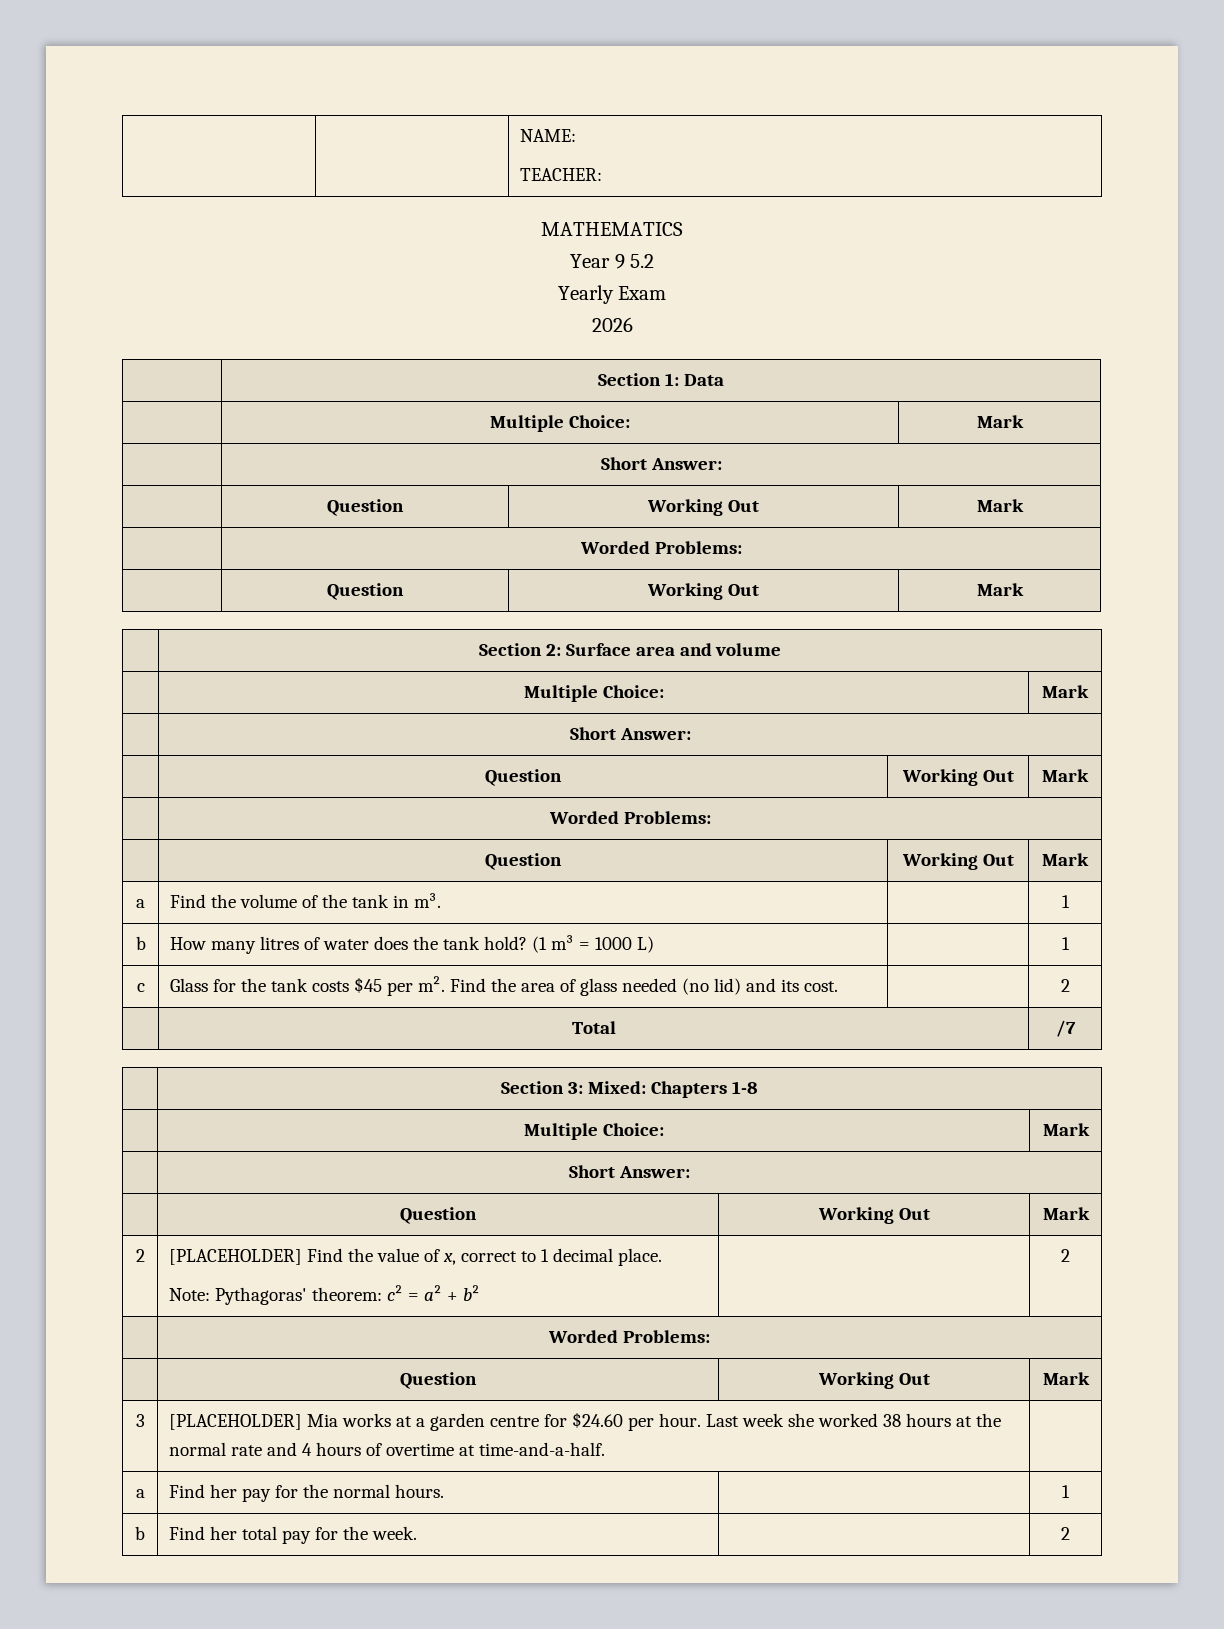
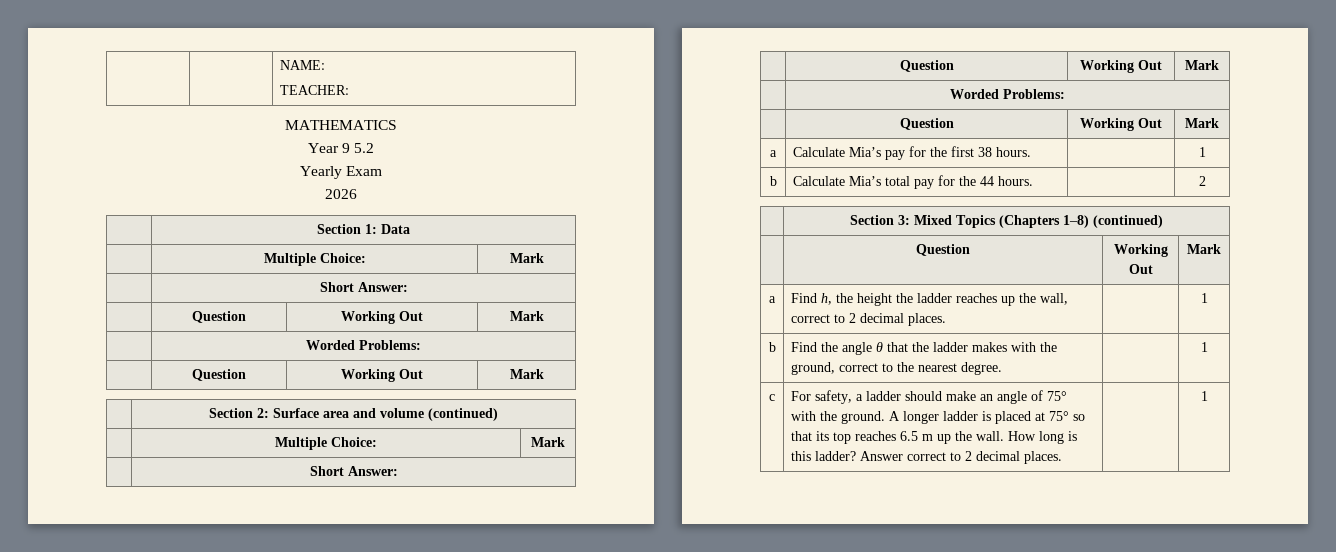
- | Section 2: Surface area and volume
+ | Section 2: Surface area and volume (continued)
- a | Find the volume of the tank in m³. | | 1
- b | How many litres of water does the tank hold? (1 m³ = 1000 L) | | 1
- c | Glass for the tank costs $45 per m². Find the area of glass needed (no lid) and its cost. | | 2
- | Total | /7
+ a | Calculate Mia’s pay for the first 38 hours. | | 1
+ b | Calculate Mia’s total pay for the 44 hours. | | 2
- | Section 3: Mixed: Chapters 1-8
- | Multiple Choice: | Mark
- | Short Answer:
+ | Section 3: Mixed Topics (Chapters 1–8) (continued)
  | Question | Working Out | Mark
- 2 | [PLACEHOLDER] Find the value of x, correct to 1 decimal place.
- Note: Pythagoras' theorem: c² = a² + b² | | 2
- | Worded Problems:
- | Question | Working Out | Mark
- 3 | [PLACEHOLDER] Mia works at a garden centre for $24.60 per hour. Last week she worked 38 hours at the normal rate and 4 hours of overtime at time-and-a-half. |
- a | Find her pay for the normal hours. | | 1
- b | Find her total pay for the week. | | 2
+ a | Find h, the height the ladder reaches up the wall, correct to 2 decimal places. | | 1
+ b | Find the angle θ that the ladder makes with the ground, correct to the nearest degree. | | 1
+ c | For safety, a ladder should make an angle of 75° with the ground. A longer ladder is placed at 75° so that its top reaches 6.5 m up the wall. How long is this ladder? Answer correct to 2 decimal places. | | 1

